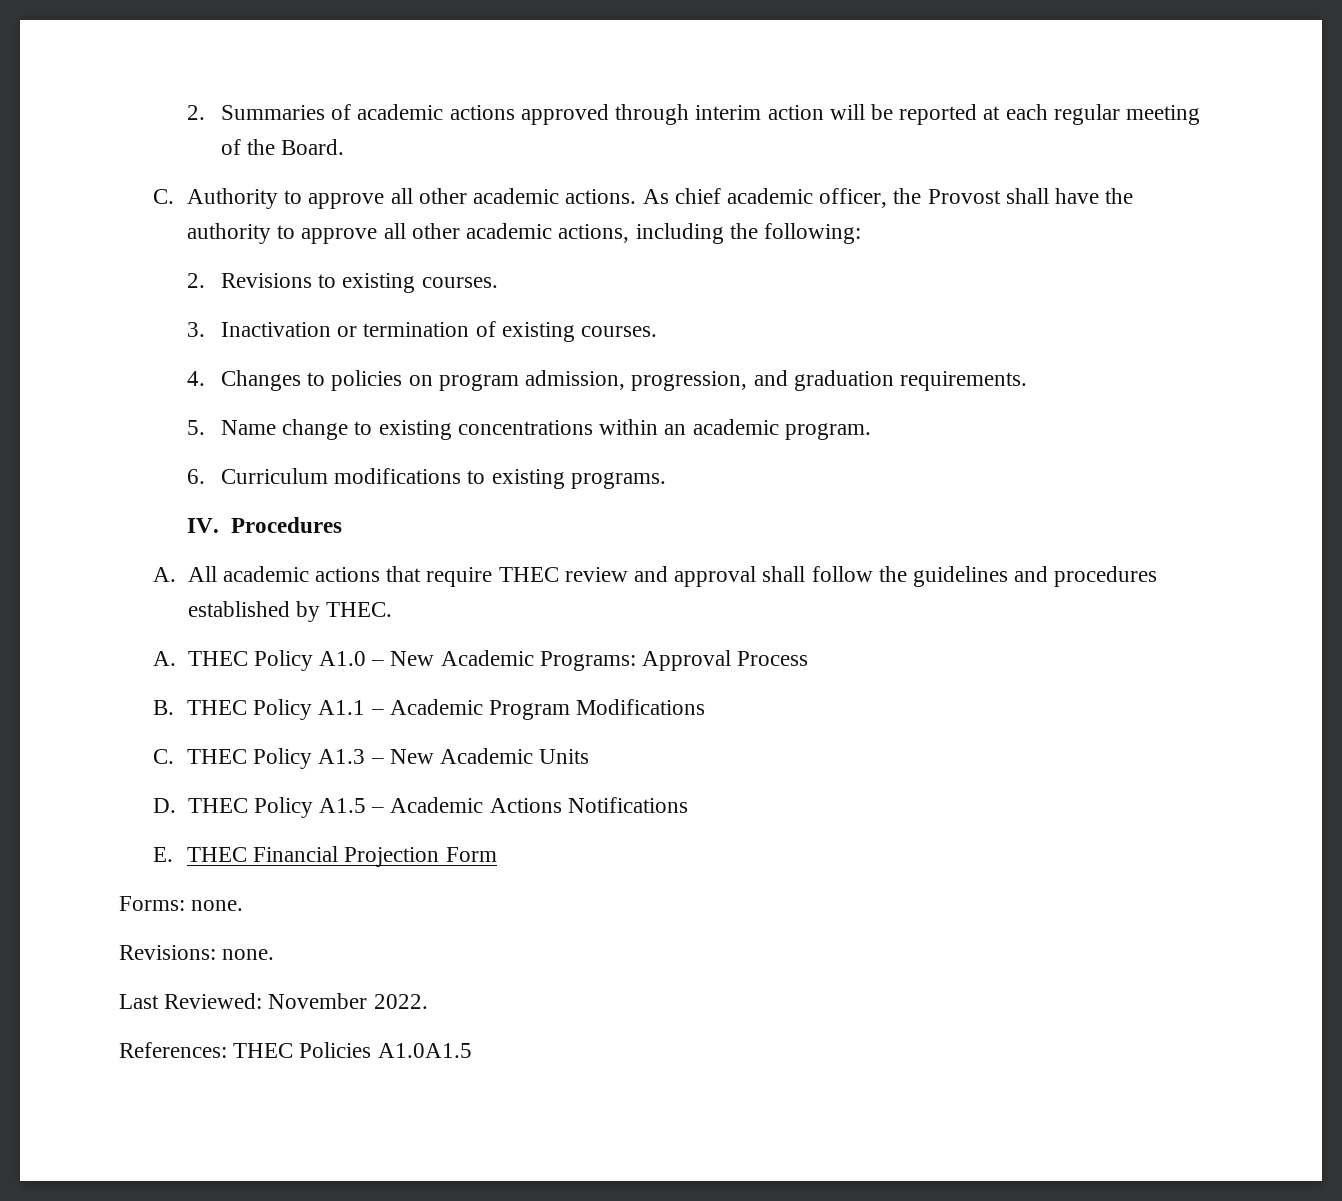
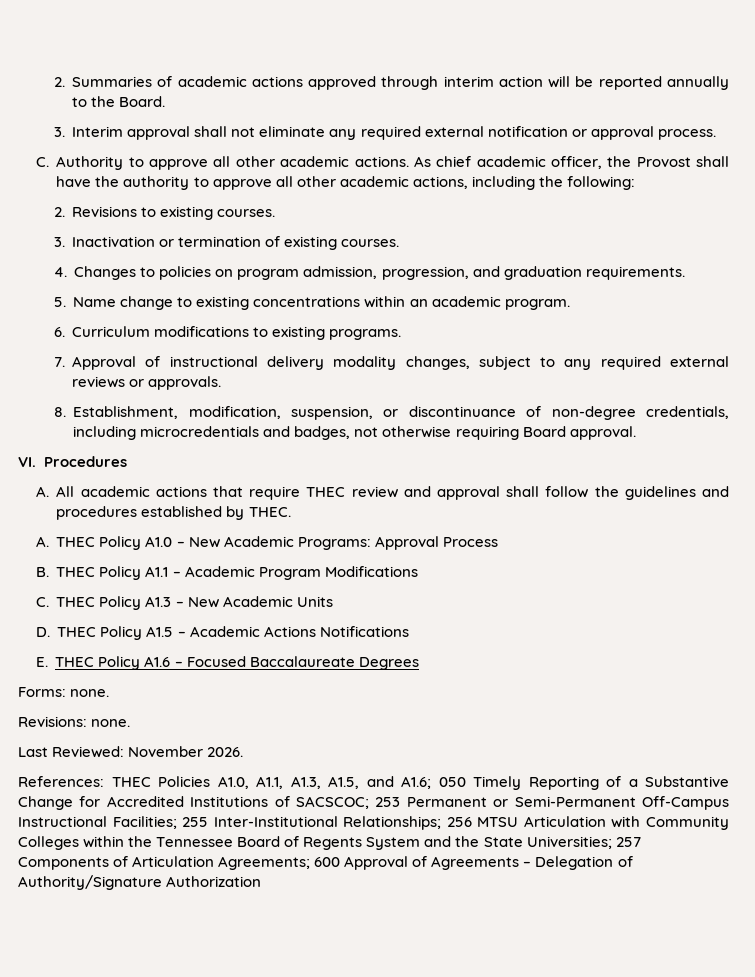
- 2. Summaries of academic actions approved through interim action will be reported at each regular meeting of the Board.
+ 2. Summaries of academic actions approved through interim action will be reported annually to the Board.
+ 3. Interim approval shall not eliminate any required external notification or approval process.
- IV. Procedures
+ 7. Approval of instructional delivery modality changes, subject to any required external reviews or approvals.
+ 8. Establishment, modification, suspension, or discontinuance of non-degree credentials, including microcredentials and badges, not otherwise requiring Board approval.
+ VI. Procedures
- E. THEC Financial Projection Form
+ E. THEC Policy A1.6 – Focused Baccalaureate Degrees
- Last Reviewed: November 2022.
+ Last Reviewed: November 2026.
- References: THEC Policies A1.0A1.5
+ References: THEC Policies A1.0, A1.1, A1.3, A1.5, and A1.6; 050 Timely Reporting of a Substantive Change for Accredited Institutions of SACSCOC; 253 Permanent or Semi-Permanent Off-Campus Instructional Facilities; 255 Inter-Institutional Relationships; 256 MTSU Articulation with Community Colleges within the Tennessee Board of Regents System and the State Universities; 257 Components of Articulation Agreements; 600 Approval of Agreements – Delegation of Authority/Signature Authorization

